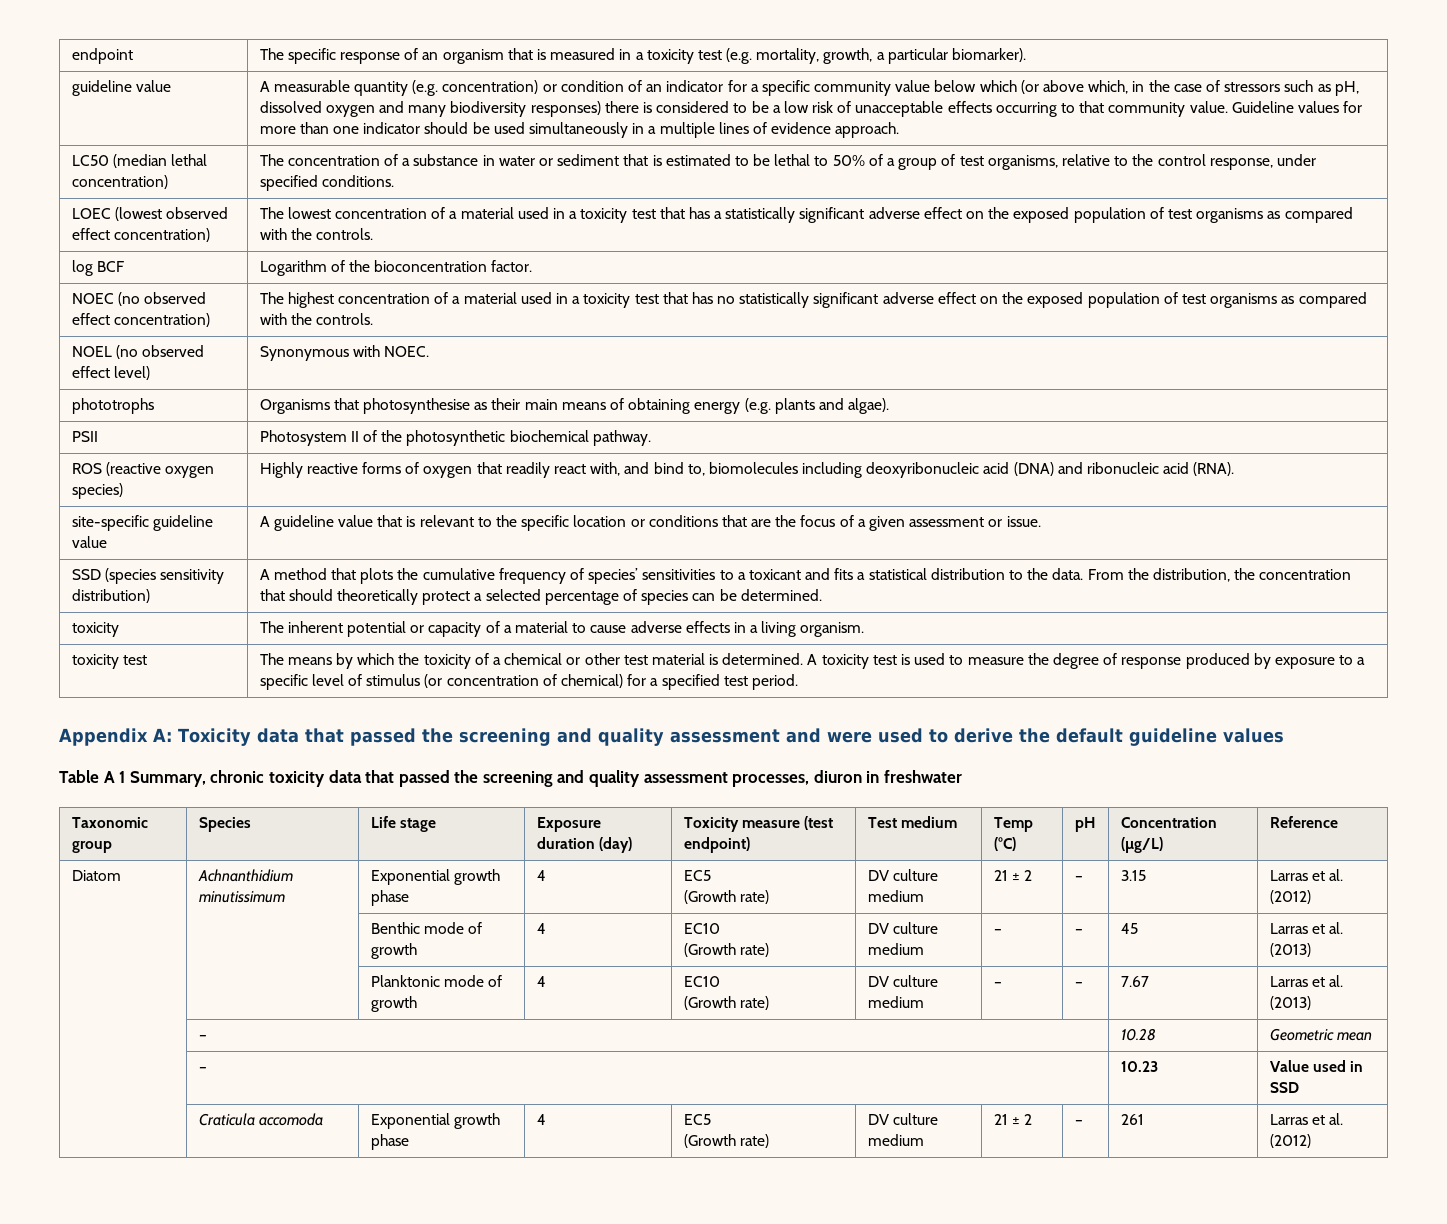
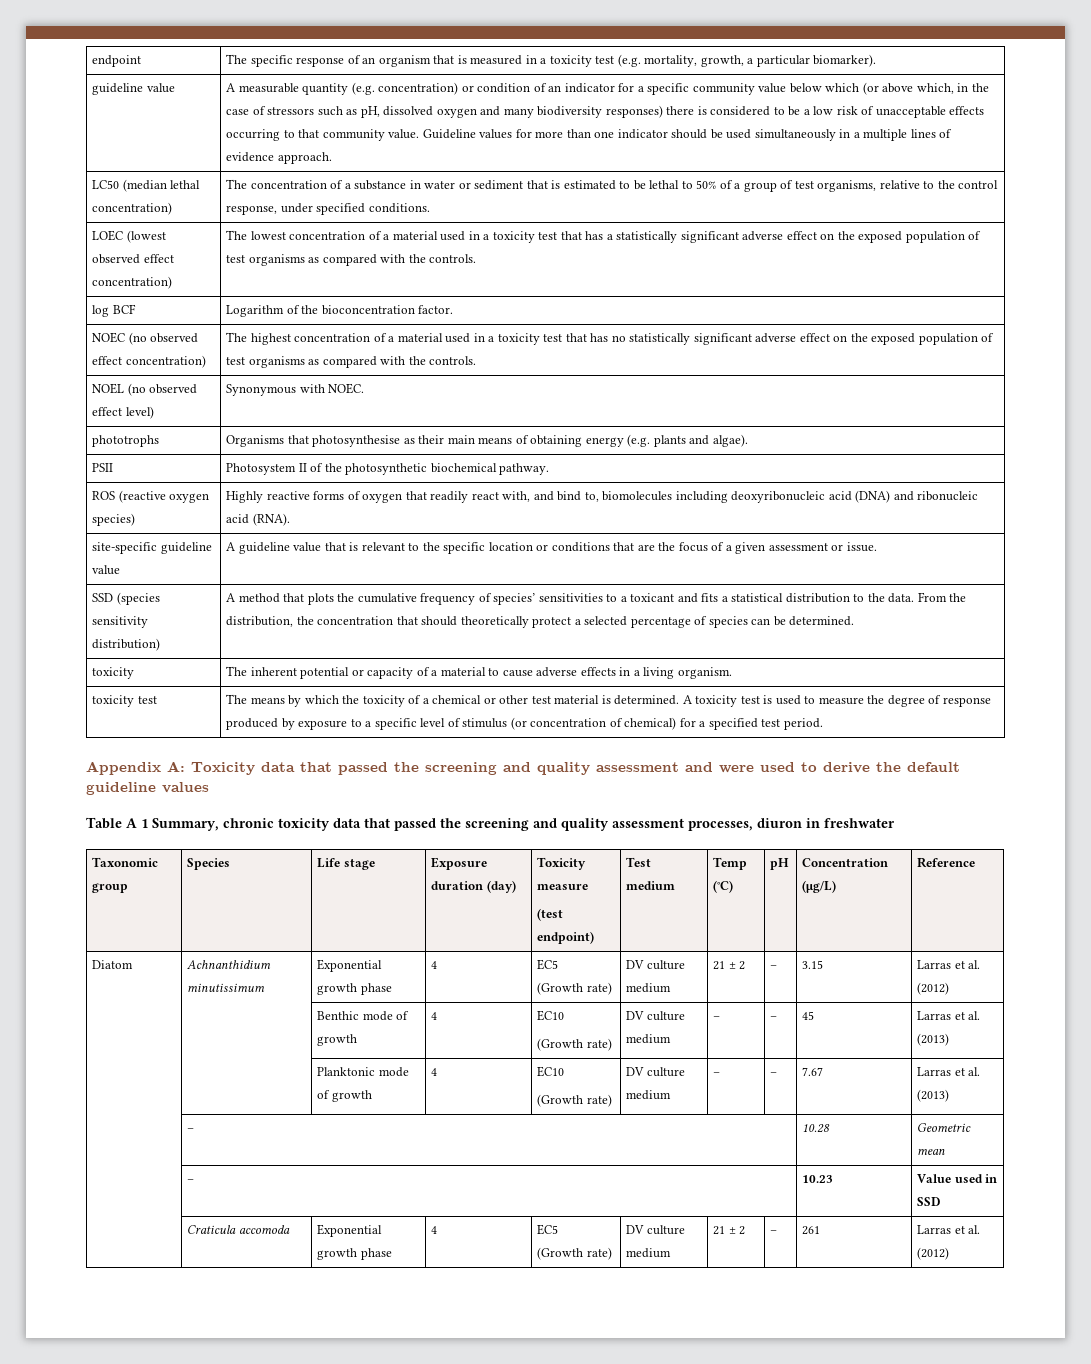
- Taxonomic group | Species | Life stage | Exposure duration (day) | Toxicity measure (test endpoint) | Test medium | Temp (°C) | pH | Concentration (µg/L) | Reference
+ Taxonomic group | Species | Life stage | Exposure duration (day) | Toxicity measure
+ (test endpoint) | Test medium | Temp (°C) | pH | Concentration (µg/L) | Reference

